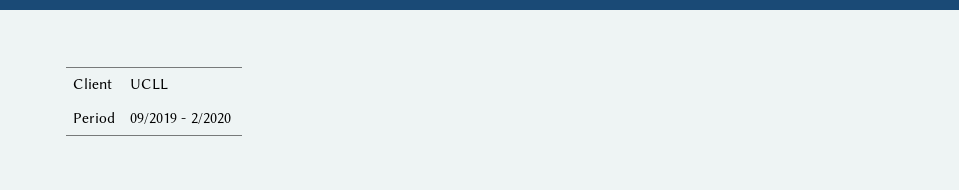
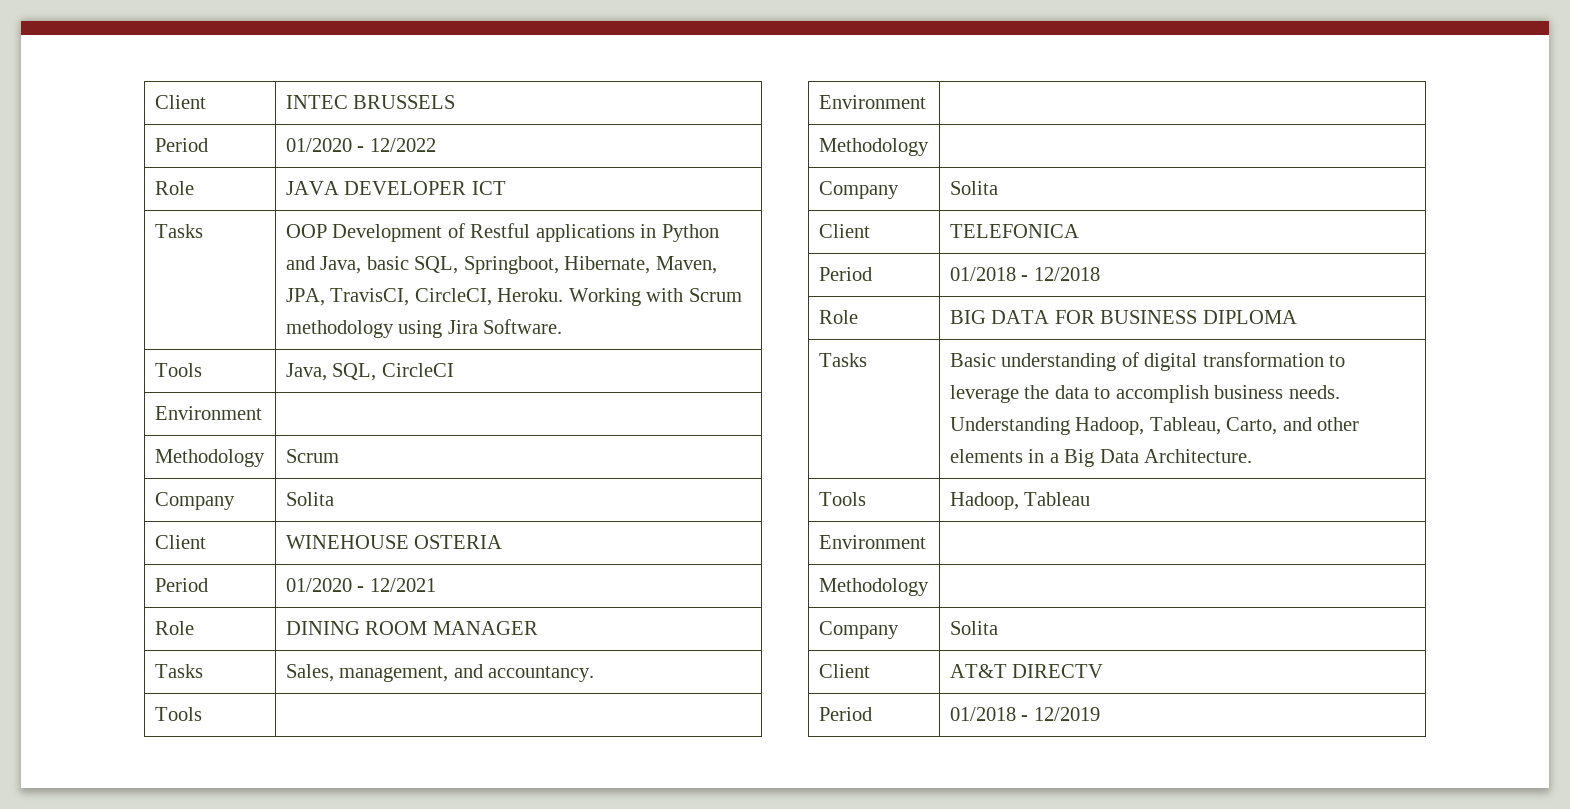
- Client | UCLL
- Period | 09/2019 - 2/2020
+ Client | INTEC BRUSSELS
+ Period | 01/2020 - 12/2022
+ Role | JAVA DEVELOPER ICT
+ Tasks | OOP Development of Restful applications in Python and Java, basic SQL, Springboot, Hibernate, Maven, JPA, TravisCI, CircleCI, Heroku. Working with Scrum methodology using Jira Software.
+ Tools | Java, SQL, CircleCI
+ Environment |
+ Methodology | Scrum
+ Company | Solita
+ Client | WINEHOUSE OSTERIA
+ Period | 01/2020 - 12/2021
+ Role | DINING ROOM MANAGER
+ Tasks | Sales, management, and accountancy.
+ Tools |
+ Environment |
+ Methodology |
+ Company | Solita
+ Client | TELEFONICA
+ Period | 01/2018 - 12/2018
+ Role | BIG DATA FOR BUSINESS DIPLOMA
+ Tasks | Basic understanding of digital transformation to leverage the data to accomplish business needs. Understanding Hadoop, Tableau, Carto, and other elements in a Big Data Architecture.
+ Tools | Hadoop, Tableau
+ Environment |
+ Methodology |
+ Company | Solita
+ Client | AT&T DIRECTV
+ Period | 01/2018 - 12/2019

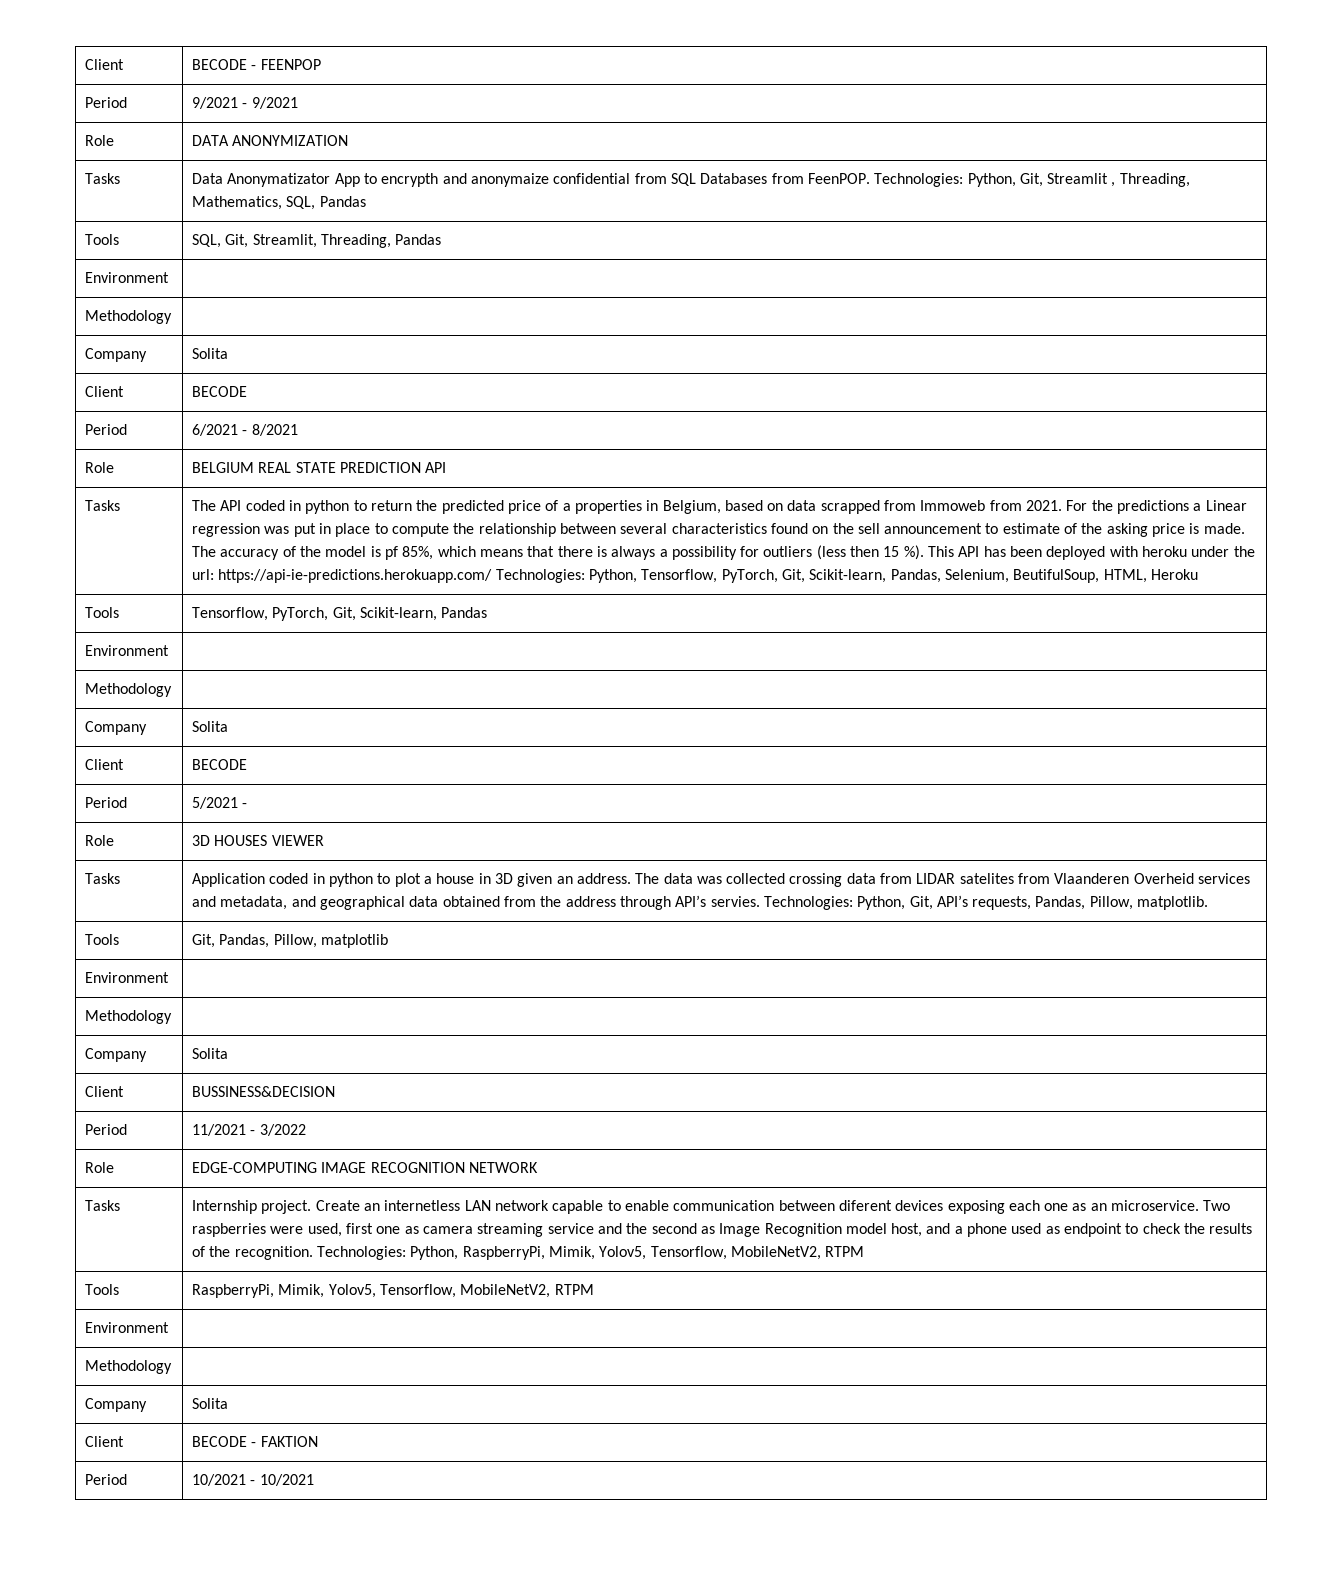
- Client | INTEC BRUSSELS
- Period | 01/2020 - 12/2022
- Role | JAVA DEVELOPER ICT
- Tasks | OOP Development of Restful applications in Python and Java, basic SQL, Springboot, Hibernate, Maven, JPA, TravisCI, CircleCI, Heroku. Working with Scrum methodology using Jira Software.
- Tools | Java, SQL, CircleCI
- Environment |
- Methodology | Scrum
- Company | Solita
- Client | WINEHOUSE OSTERIA
- Period | 01/2020 - 12/2021
- Role | DINING ROOM MANAGER
- Tasks | Sales, management, and accountancy.
- Tools |
+ Client | BECODE - FEENPOP
+ Period | 9/2021 - 9/2021
+ Role | DATA ANONYMIZATION
+ Tasks | Data Anonymatizator App to encrypth and anonymaize confidential from SQL Databases from FeenPOP. Technologies: Python, Git, Streamlit , Threading, Mathematics, SQL, Pandas
+ Tools | SQL, Git, Streamlit, Threading, Pandas
  Environment |
  Methodology |
  Company | Solita
- Client | TELEFONICA
- Period | 01/2018 - 12/2018
- Role | BIG DATA FOR BUSINESS DIPLOMA
- Tasks | Basic understanding of digital transformation to leverage the data to accomplish business needs. Understanding Hadoop, Tableau, Carto, and other elements in a Big Data Architecture.
- Tools | Hadoop, Tableau
+ Client | BECODE
+ Period | 6/2021 - 8/2021
+ Role | BELGIUM REAL STATE PREDICTION API
+ Tasks | The API coded in python to return the predicted price of a properties in Belgium, based on data scrapped from Immoweb from 2021. For the predictions a Linear regression was put in place to compute the relationship between several characteristics found on the sell announcement to estimate of the asking price is made. The accuracy of the model is pf 85%, which means that there is always a possibility for outliers (less then 15 %). This API has been deployed with heroku under the url: https://api-ie-predictions.herokuapp.com/ Technologies: Python, Tensorflow, PyTorch, Git, Scikit-learn, Pandas, Selenium, BeutifulSoup, HTML, Heroku
+ Tools | Tensorflow, PyTorch, Git, Scikit-learn, Pandas
  Environment |
  Methodology |
  Company | Solita
- Client | AT&T DIRECTV
- Period | 01/2018 - 12/2019
+ Client | BECODE
+ Period | 5/2021 -
+ Role | 3D HOUSES VIEWER
+ Tasks | Application coded in python to plot a house in 3D given an address. The data was collected crossing data from LIDAR satelites from Vlaanderen Overheid services and metadata, and geographical data obtained from the address through API’s servies. Technologies: Python, Git, API’s requests, Pandas, Pillow, matplotlib.
+ Tools | Git, Pandas, Pillow, matplotlib
+ Environment |
+ Methodology |
+ Company | Solita
+ Client | BUSSINESS&DECISION
+ Period | 11/2021 - 3/2022
+ Role | EDGE-COMPUTING IMAGE RECOGNITION NETWORK
+ Tasks | Internship project. Create an internetless LAN network capable to enable communication between diferent devices exposing each one as an microservice. Two raspberries were used, first one as camera streaming service and the second as Image Recognition model host, and a phone used as endpoint to check the results of the recognition. Technologies: Python, RaspberryPi, Mimik, Yolov5, Tensorflow, MobileNetV2, RTPM
+ Tools | RaspberryPi, Mimik, Yolov5, Tensorflow, MobileNetV2, RTPM
+ Environment |
+ Methodology |
+ Company | Solita
+ Client | BECODE - FAKTION
+ Period | 10/2021 - 10/2021

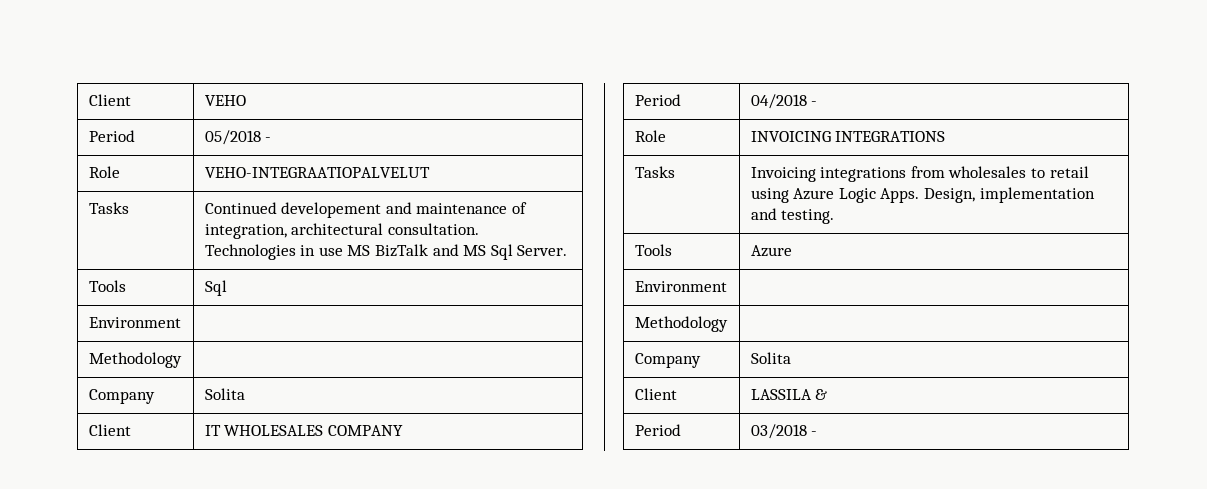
- Client | BECODE - FEENPOP
- Period | 9/2021 - 9/2021
- Role | DATA ANONYMIZATION
- Tasks | Data Anonymatizator App to encrypth and anonymaize confidential from SQL Databases from FeenPOP. Technologies: Python, Git, Streamlit , Threading, Mathematics, SQL, Pandas
- Tools | SQL, Git, Streamlit, Threading, Pandas
+ Client | VEHO
+ Period | 05/2018 -
+ Role | VEHO-INTEGRAATIOPALVELUT
+ Tasks | Continued developement and maintenance of integration, architectural consultation. Technologies in use MS BizTalk and MS Sql Server.
+ Tools | Sql
  Environment |
  Methodology |
  Company | Solita
- Client | BECODE
- Period | 6/2021 - 8/2021
- Role | BELGIUM REAL STATE PREDICTION API
- Tasks | The API coded in python to return the predicted price of a properties in Belgium, based on data scrapped from Immoweb from 2021. For the predictions a Linear regression was put in place to compute the relationship between several characteristics found on the sell announcement to estimate of the asking price is made. The accuracy of the model is pf 85%, which means that there is always a possibility for outliers (less then 15 %). This API has been deployed with heroku under the url: https://api-ie-predictions.herokuapp.com/ Technologies: Python, Tensorflow, PyTorch, Git, Scikit-learn, Pandas, Selenium, BeutifulSoup, HTML, Heroku
- Tools | Tensorflow, PyTorch, Git, Scikit-learn, Pandas
+ Client | IT WHOLESALES COMPANY
+ Period | 04/2018 -
+ Role | INVOICING INTEGRATIONS
+ Tasks | Invoicing integrations from wholesales to retail using Azure Logic Apps. Design, implementation and testing.
+ Tools | Azure
  Environment |
  Methodology |
  Company | Solita
- Client | BECODE
- Period | 5/2021 -
- Role | 3D HOUSES VIEWER
- Tasks | Application coded in python to plot a house in 3D given an address. The data was collected crossing data from LIDAR satelites from Vlaanderen Overheid services and metadata, and geographical data obtained from the address through API’s servies. Technologies: Python, Git, API’s requests, Pandas, Pillow, matplotlib.
- Tools | Git, Pandas, Pillow, matplotlib
- Environment |
- Methodology |
- Company | Solita
- Client | BUSSINESS&DECISION
- Period | 11/2021 - 3/2022
- Role | EDGE-COMPUTING IMAGE RECOGNITION NETWORK
- Tasks | Internship project. Create an internetless LAN network capable to enable communication between diferent devices exposing each one as an microservice. Two raspberries were used, first one as camera streaming service and the second as Image Recognition model host, and a phone used as endpoint to check the results of the recognition. Technologies: Python, RaspberryPi, Mimik, Yolov5, Tensorflow, MobileNetV2, RTPM
- Tools | RaspberryPi, Mimik, Yolov5, Tensorflow, MobileNetV2, RTPM
- Environment |
- Methodology |
- Company | Solita
- Client | BECODE - FAKTION
- Period | 10/2021 - 10/2021
+ Client | LASSILA &
+ Period | 03/2018 -

